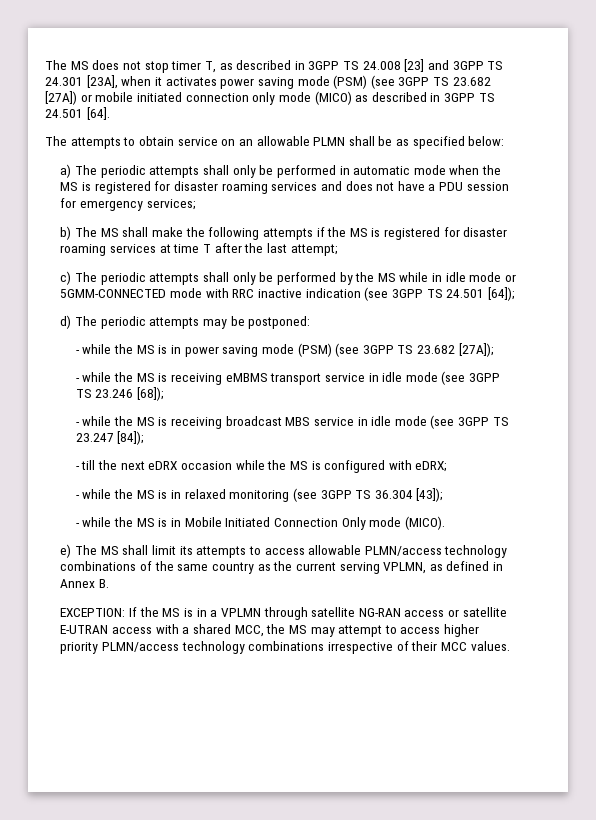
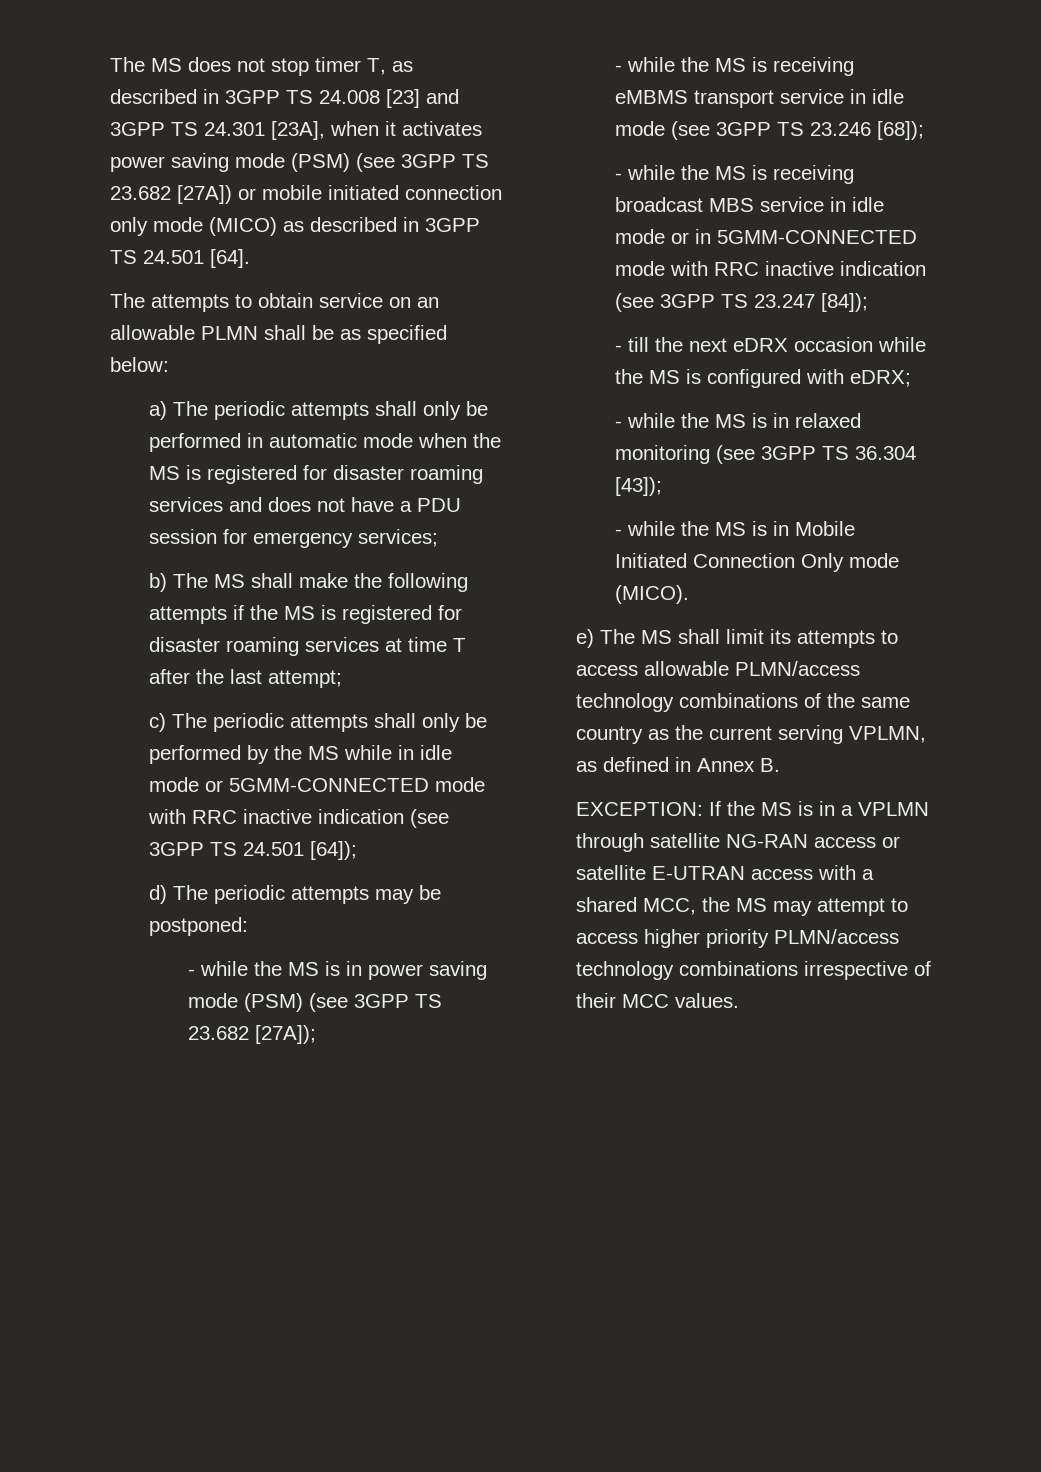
- - while the MS is receiving broadcast MBS service in idle mode (see 3GPP TS 23.247 [84]);
+ - while the MS is receiving broadcast MBS service in idle mode or in 5GMM-CONNECTED mode with RRC inactive indication (see 3GPP TS 23.247 [84]);

